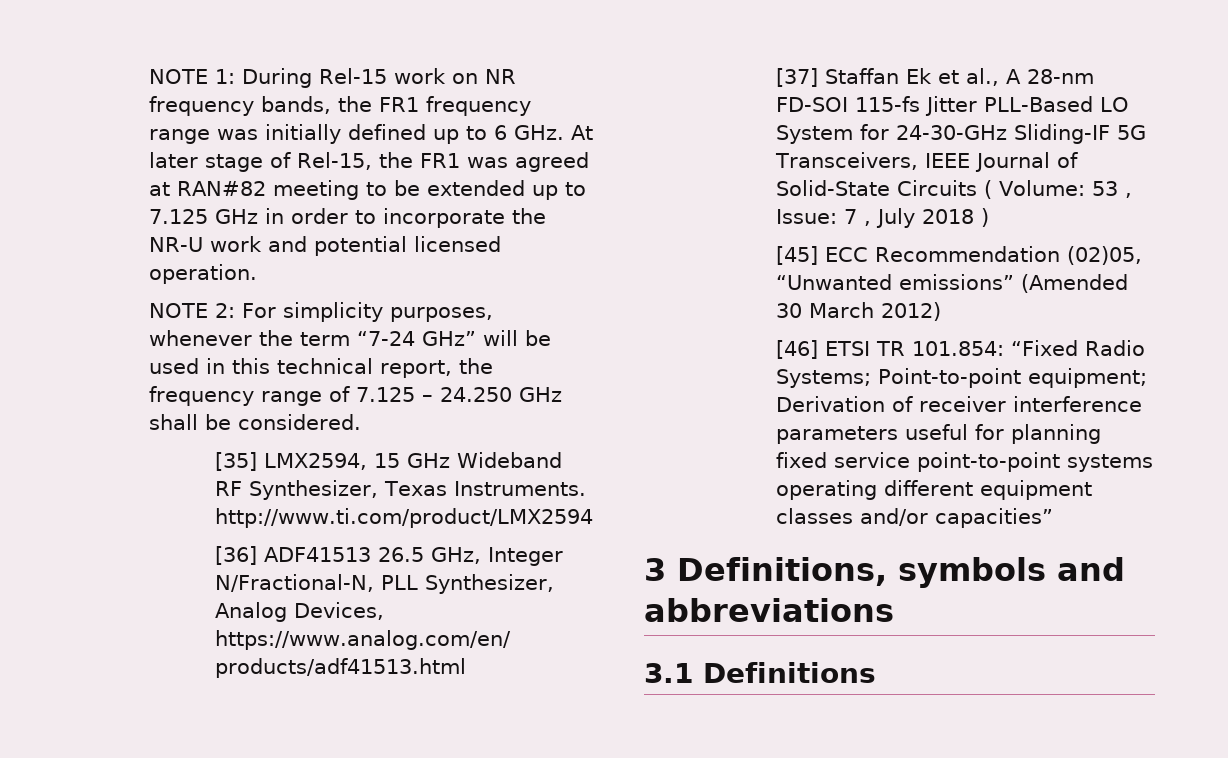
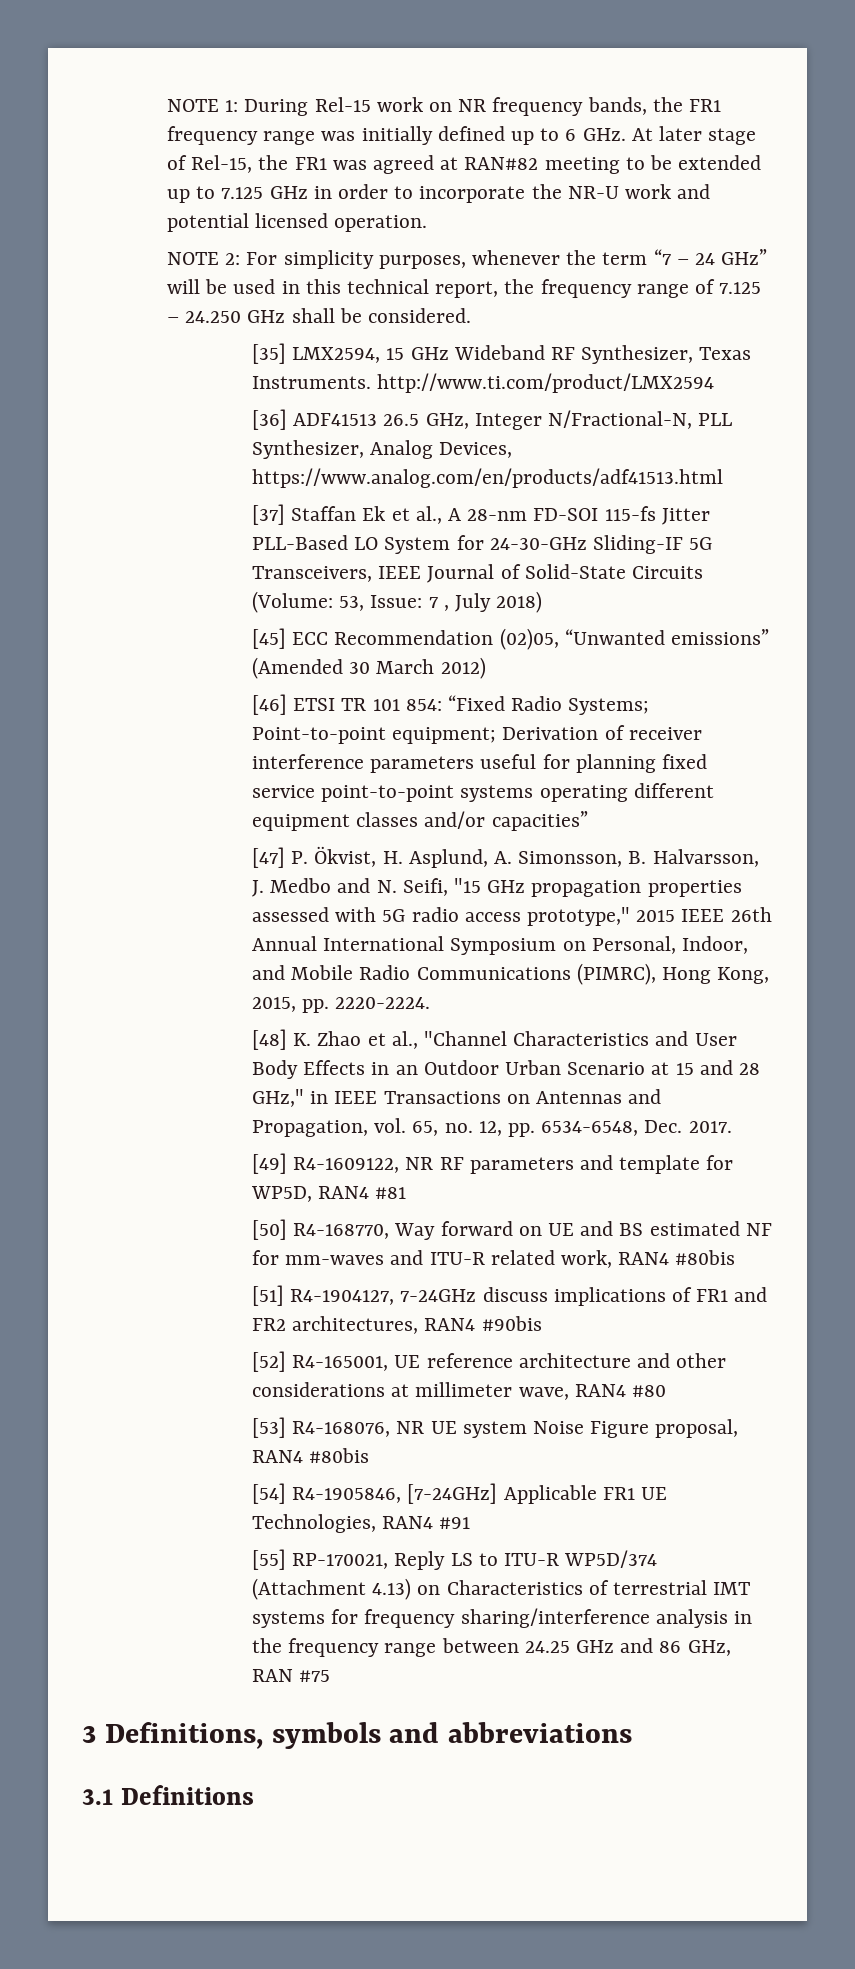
- NOTE 2: For simplicity purposes, whenever the term “7-24 GHz” will be used in this technical report, the frequency range of 7.125 – 24.250 GHz shall be considered.
+ NOTE 2: For simplicity purposes, whenever the term “7 – 24 GHz” will be used in this technical report, the frequency range of 7.125 – 24.250 GHz shall be considered.
- [37] Staffan Ek et al., A 28-nm FD-SOI 115-fs Jitter PLL-Based LO System for 24-30-GHz Sliding-IF 5G Transceivers, IEEE Journal of Solid-State Circuits ( Volume: 53 , Issue: 7 , July 2018 )
+ [37] Staffan Ek et al., A 28-nm FD-SOI 115-fs Jitter PLL-Based LO System for 24-30-GHz Sliding-IF 5G Transceivers, IEEE Journal of Solid-State Circuits (Volume: 53, Issue: 7 , July 2018)
- [46] ETSI TR 101.854: “Fixed Radio Systems; Point-to-point equipment; Derivation of receiver interference parameters useful for planning fixed service point-to-point systems operating different equipment classes and/or capacities”
+ [46] ETSI TR 101 854: “Fixed Radio Systems; Point-to-point equipment; Derivation of receiver interference parameters useful for planning fixed service point-to-point systems operating different equipment classes and/or capacities”
+ [47] P. Ökvist, H. Asplund, A. Simonsson, B. Halvarsson, J. Medbo and N. Seifi, "15 GHz propagation properties assessed with 5G radio access prototype," 2015 IEEE 26th Annual International Symposium on Personal, Indoor, and Mobile Radio Communications (PIMRC), Hong Kong, 2015, pp. 2220-2224.
+ [48] K. Zhao et al., "Channel Characteristics and User Body Effects in an Outdoor Urban Scenario at 15 and 28 GHz," in IEEE Transactions on Antennas and Propagation, vol. 65, no. 12, pp. 6534-6548, Dec. 2017.
+ [49] R4-1609122, NR RF parameters and template for WP5D, RAN4 #81
+ [50] R4-168770, Way forward on UE and BS estimated NF for mm-waves and ITU-R related work, RAN4 #80bis
+ [51] R4-1904127, 7-24GHz discuss implications of FR1 and FR2 architectures, RAN4 #90bis
+ [52] R4-165001, UE reference architecture and other considerations at millimeter wave, RAN4 #80
+ [53] R4-168076, NR UE system Noise Figure proposal, RAN4 #80bis
+ [54] R4-1905846, [7-24GHz] Applicable FR1 UE Technologies, RAN4 #91
+ [55] RP-170021, Reply LS to ITU-R WP5D/374 (Attachment 4.13) on Characteristics of terrestrial IMT systems for frequency sharing/interference analysis in the frequency range between 24.25 GHz and 86 GHz, RAN #75

